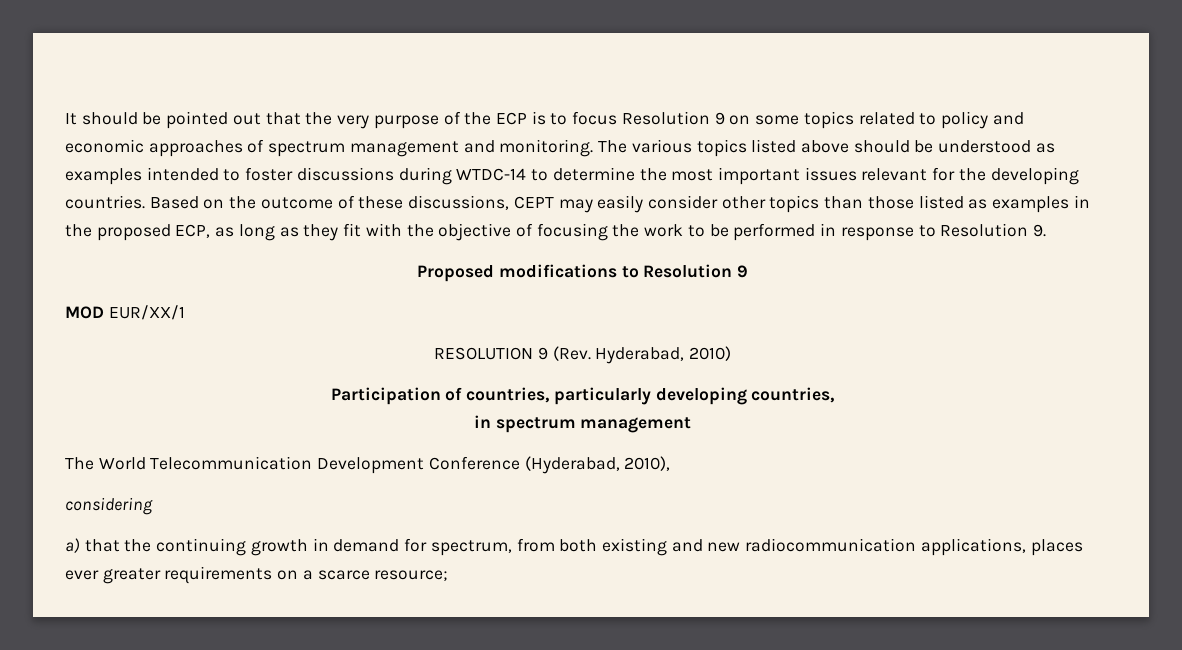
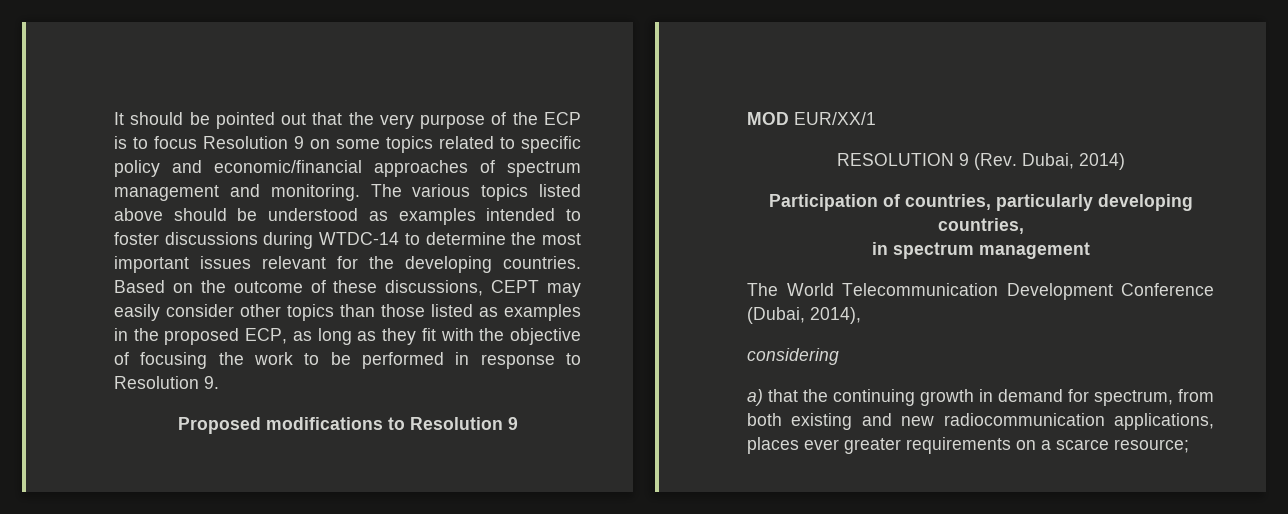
- It should be pointed out that the very purpose of the ECP is to focus Resolution 9 on some topics related to policy and economic approaches of spectrum management and monitoring.
+ It should be pointed out that the very purpose of the ECP is to focus Resolution 9 on some topics related to specific policy and economic/financial approaches of spectrum management and monitoring.
- RESOLUTION 9 (Rev. Hyderabad, 2010)
+ RESOLUTION 9 (Rev. Dubai, 2014)
- The World Telecommunication Development Conference (Hyderabad, 2010),
+ The World Telecommunication Development Conference (Dubai, 2014),

